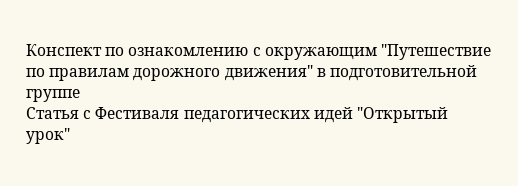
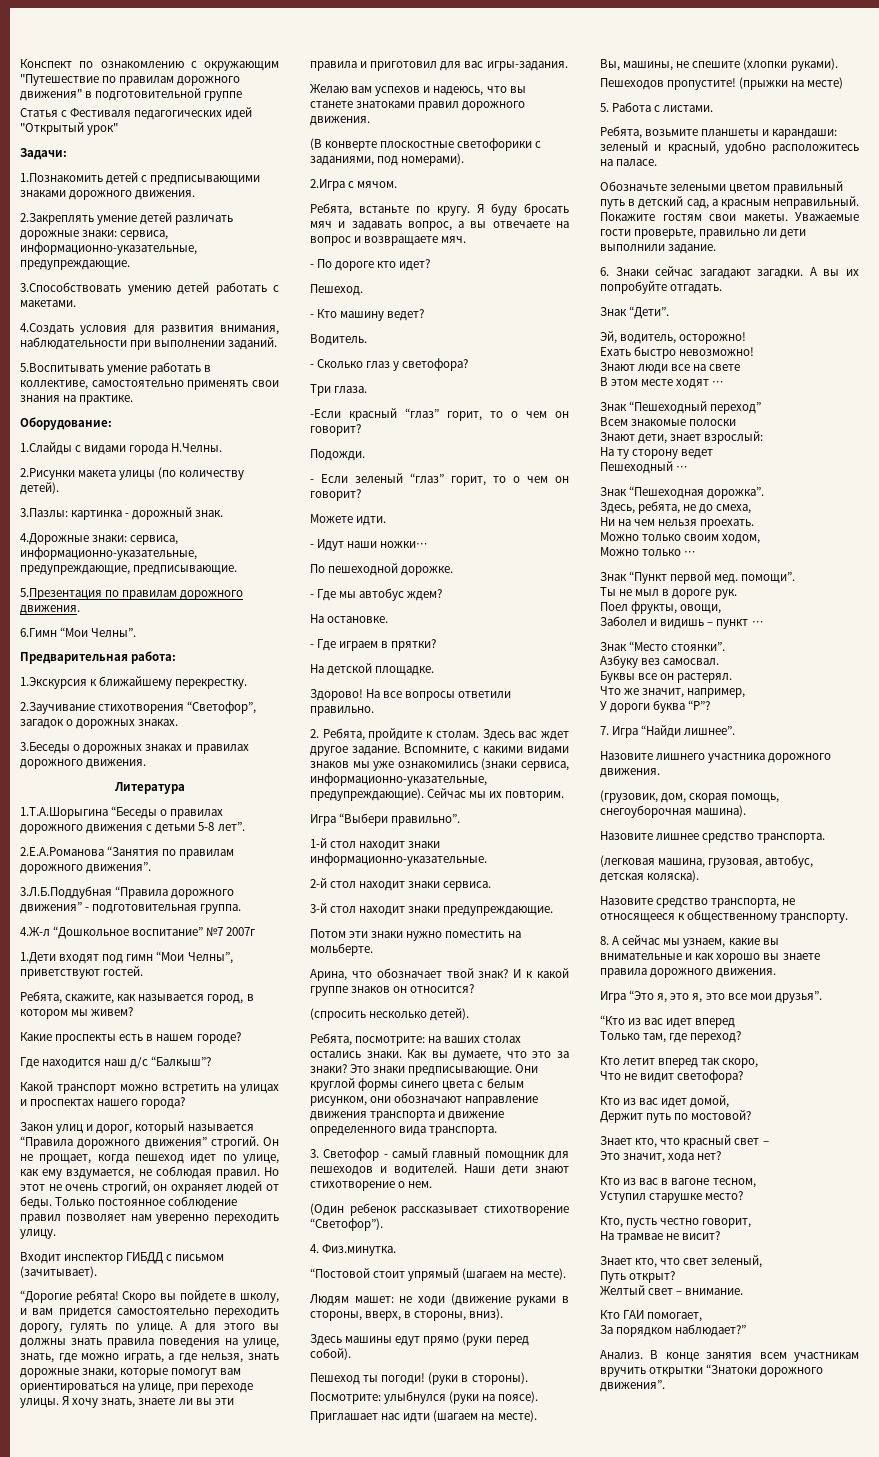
+ Задачи:
+ 1.Познакомить детей с предписывающими знаками дорожного движения.
+ 2.Закреплять умение детей различать дорожные знаки: сервиса, информационно-указательные, предупреждающие.
+ 3.Способствовать умению детей работать с макетами.
+ 4.Создать условия для развития внимания, наблюдательности при выполнении заданий.
+ 5.Воспитывать умение работать в коллективе, самостоятельно применять свои знания на практике.
+ Оборудование:
+ 1.Слайды с видами города Н.Челны.
+ 2.Рисунки макета улицы (по количеству детей).
+ 3.Пазлы: картинка - дорожный знак.
+ 4.Дорожные знаки: сервиса, информационно-указательные, предупреждающие, предписывающие.
+ 5.Презентация по правилам дорожного движения.
+ 6.Гимн “Мои Челны”.
+ Предварительная работа:
+ 1.Экскурсия к ближайшему перекрестку.
+ 2.Заучивание стихотворения “Светофор”, загадок о дорожных знаках.
+ 3.Беседы о дорожных знаках и правилах дорожного движения.
+ Литература
+ 1.Т.А.Шорыгина “Беседы о правилах дорожного движения с детьми 5-8 лет”.
+ 2.Е.А.Романова “Занятия по правилам дорожного движения”.
+ 3.Л.Б.Поддубная “Правила дорожного движения” - подготовительная группа.
+ 4.Ж-л “Дошкольное воспитание” №7 2007г
+ 1.Дети входят под гимн “Мои Челны”, приветствуют гостей.
+ Ребята, скажите, как называется город, в котором мы живем?
+ Какие проспекты есть в нашем городе?
+ Где находится наш д/с “Балкыш”?
+ Какой транспорт можно встретить на улицах и проспектах нашего города?
+ Закон улиц и дорог, который называется “Правила дорожного движения” строгий. Он не прощает, когда пешеход идет по улице, как ему вздумается, не соблюдая правил. Но этот не очень строгий, он охраняет людей от беды. Только постоянное соблюдение правил позволяет нам уверенно переходить улицу.
+ Входит инспектор ГИБДД с письмом (зачитывает).
+ “Дорогие ребята! Скоро вы пойдете в школу, и вам придется самостоятельно переходить дорогу, гулять по улице. А для этого вы должны знать правила поведения на улице, знать, где можно играть, а где нельзя, знать дорожные знаки, которые помогут вам ориентироваться на улице, при переходе улицы. Я хочу знать, знаете ли вы эти правила и приготовил для вас игры-задания.
+ Желаю вам успехов и надеюсь, что вы станете знатоками правил дорожного движения.
+ (В конверте плоскостные светофорики с заданиями, под номерами).
+ 2.Игра с мячом.
+ Ребята, встаньте по кругу. Я буду бросать мяч и задавать вопрос, а вы отвечаете на вопрос и возвращаете мяч.
+ - По дороге кто идет?
+ Пешеход.
+ - Кто машину ведет?
+ Водитель.
+ - Сколько глаз у светофора?
+ Три глаза.
+ -Если красный “глаз” горит, то о чем он говорит?
+ Подожди.
+ - Если зеленый “глаз” горит, то о чем он говорит?
+ Можете идти.
+ - Идут наши ножки…
+ По пешеходной дорожке.
+ - Где мы автобус ждем?
+ На остановке.
+ - Где играем в прятки?
+ На детской площадке.
+ Здорово! На все вопросы ответили правильно.
+ 2. Ребята, пройдите к столам. Здесь вас ждет другое задание. Вспомните, с какими видами знаков мы уже ознакомились (знаки сервиса, информационно-указательные, предупреждающие). Сейчас мы их повторим.
+ Игра “Выбери правильно”.
+ 1-й стол находит знаки информационно-указательные.
+ 2-й стол находит знаки сервиса.
+ 3-й стол находит знаки предупреждающие.
+ Потом эти знаки нужно поместить на мольберте.
+ Арина, что обозначает твой знак? И к какой группе знаков он относится?
+ (спросить несколько детей).
+ Ребята, посмотрите: на ваших столах остались знаки. Как вы думаете, что это за знаки? Это знаки предписывающие. Они круглой формы синего цвета с белым рисунком, они обозначают направление движения транспорта и движение определенного вида транспорта.
+ 3. Светофор - самый главный помощник для пешеходов и водителей. Наши дети знают стихотворение о нем.
+ (Один ребенок рассказывает стихотворение “Светофор”).
+ 4. Физ.минутка.
+ “Постовой стоит упрямый (шагаем на месте).
+ Людям машет: не ходи (движение руками в стороны, вверх, в стороны, вниз).
+ Здесь машины едут прямо (руки перед собой).
+ Пешеход ты погоди! (руки в стороны).
+ Посмотрите: улыбнулся (руки на поясе).
+ Приглашает нас идти (шагаем на месте).
+ Вы, машины, не спешите (хлопки руками).
+ Пешеходов пропустите! (прыжки на месте)
+ 5. Работа с листами.
+ Ребята, возьмите планшеты и карандаши: зеленый и красный, удобно расположитесь на паласе.
+ Обозначьте зелеными цветом правильный путь в детский сад, а красным неправильный. Покажите гостям свои макеты. Уважаемые гости проверьте, правильно ли дети выполнили задание.
+ 6. Знаки сейчас загадают загадки. А вы их попробуйте отгадать.
+ Знак “Дети”.
+ Эй, водитель, осторожно!
+ Ехать быстро невозможно!
+ Знают люди все на свете
+ В этом месте ходят …
+ Знак “Пешеходный переход”
+ Всем знакомые полоски
+ Знают дети, знает взрослый:
+ На ту сторону ведет
+ Пешеходный …
+ Знак “Пешеходная дорожка”.
+ Здесь, ребята, не до смеха,
+ Ни на чем нельзя проехать.
+ Можно только своим ходом,
+ Можно только …
+ Знак “Пункт первой мед. помощи”.
+ Ты не мыл в дороге рук.
+ Поел фрукты, овощи,
+ Заболел и видишь – пункт …
+ Знак “Место стоянки”.
+ Азбуку вез самосвал.
+ Буквы все он растерял.
+ Что же значит, например,
+ У дороги буква “Р”?
+ 7. Игра “Найди лишнее”.
+ Назовите лишнего участника дорожного движения.
+ (грузовик, дом, скорая помощь, снегоуборочная машина).
+ Назовите лишнее средство транспорта.
+ (легковая машина, грузовая, автобус, детская коляска).
+ Назовите средство транспорта, не относящееся к общественному транспорту.
+ 8. А сейчас мы узнаем, какие вы внимательные и как хорошо вы знаете правила дорожного движения.
+ Игра “Это я, это я, это все мои друзья”.
+ “Кто из вас идет вперед
+ Только там, где переход?
+ Кто летит вперед так скоро,
+ Что не видит светофора?
+ Кто из вас идет домой,
+ Держит путь по мостовой?
+ Знает кто, что красный свет –
+ Это значит, хода нет?
+ Кто из вас в вагоне тесном,
+ Уступил старушке место?
+ Кто, пусть честно говорит,
+ На трамвае не висит?
+ Знает кто, что свет зеленый,
+ Путь открыт?
+ Желтый свет – внимание.
+ Кто ГАИ помогает,
+ За порядком наблюдает?”
+ Анализ. В конце занятия всем участникам вручить открытки “Знатоки дорожного движения”.

